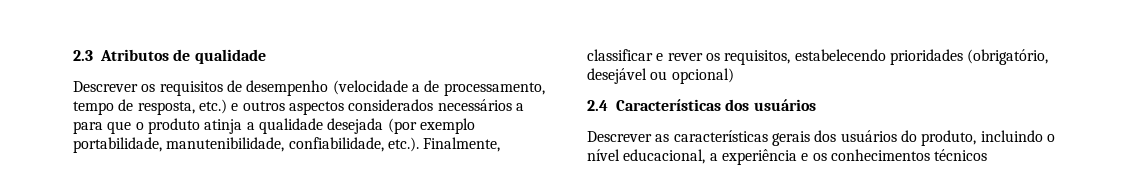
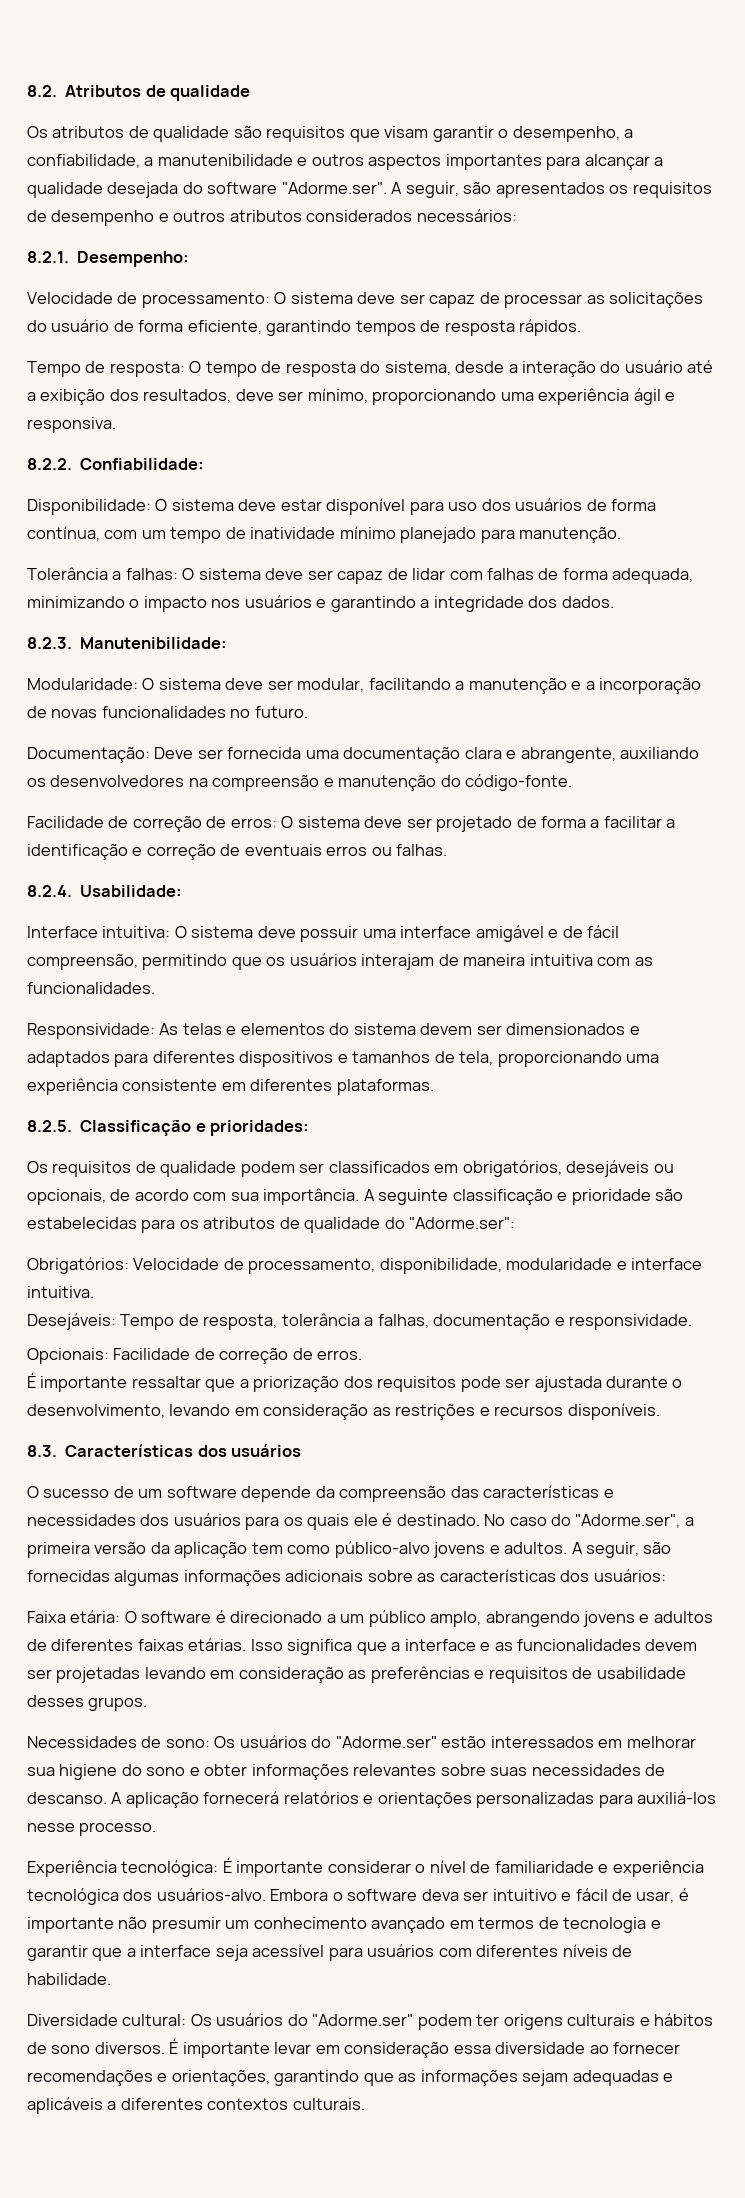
- 2.3 Atributos de qualidade
+ 8.2. Atributos de qualidade
- Descrever os requisitos de desempenho (velocidade a de processamento, tempo de resposta, etc.) e outros aspectos considerados necessários a para que o produto atinja a qualidade desejada (por exemplo portabilidade, manutenibilidade, confiabilidade, etc.). Finalmente, classificar e rever os requisitos, estabelecendo prioridades (obrigatório, desejável ou opcional)
- 2.4 Características dos usuários
- Descrever as características gerais dos usuários do produto, incluindo o nível educacional, a experiência e os conhecimentos técnicos
+ Os atributos de qualidade são requisitos que visam garantir o desempenho, a confiabilidade, a manutenibilidade e outros aspectos importantes para alcançar a qualidade desejada do software "Adorme.ser". A seguir, são apresentados os requisitos de desempenho e outros atributos considerados necessários:
+ 8.2.1. Desempenho:
+ Velocidade de processamento: O sistema deve ser capaz de processar as solicitações do usuário de forma eficiente, garantindo tempos de resposta rápidos.
+ Tempo de resposta: O tempo de resposta do sistema, desde a interação do usuário até a exibição dos resultados, deve ser mínimo, proporcionando uma experiência ágil e responsiva.
+ 8.2.2. Confiabilidade:
+ Disponibilidade: O sistema deve estar disponível para uso dos usuários de forma contínua, com um tempo de inatividade mínimo planejado para manutenção.
+ Tolerância a falhas: O sistema deve ser capaz de lidar com falhas de forma adequada, minimizando o impacto nos usuários e garantindo a integridade dos dados.
+ 8.2.3. Manutenibilidade:
+ Modularidade: O sistema deve ser modular, facilitando a manutenção e a incorporação de novas funcionalidades no futuro.
+ Documentação: Deve ser fornecida uma documentação clara e abrangente, auxiliando os desenvolvedores na compreensão e manutenção do código-fonte.
+ Facilidade de correção de erros: O sistema deve ser projetado de forma a facilitar a identificação e correção de eventuais erros ou falhas.
+ 8.2.4. Usabilidade:
+ Interface intuitiva: O sistema deve possuir uma interface amigável e de fácil compreensão, permitindo que os usuários interajam de maneira intuitiva com as funcionalidades.
+ Responsividade: As telas e elementos do sistema devem ser dimensionados e adaptados para diferentes dispositivos e tamanhos de tela, proporcionando uma experiência consistente em diferentes plataformas.
+ 8.2.5. Classificação e prioridades:
+ Os requisitos de qualidade podem ser classificados em obrigatórios, desejáveis ou opcionais, de acordo com sua importância. A seguinte classificação e prioridade são estabelecidas para os atributos de qualidade do "Adorme.ser":
+ Obrigatórios: Velocidade de processamento, disponibilidade, modularidade e interface intuitiva.
+ Desejáveis: Tempo de resposta, tolerância a falhas, documentação e responsividade.
+ Opcionais: Facilidade de correção de erros.
+ É importante ressaltar que a priorização dos requisitos pode ser ajustada durante o desenvolvimento, levando em consideração as restrições e recursos disponíveis.
+ 8.3. Características dos usuários
+ O sucesso de um software depende da compreensão das características e necessidades dos usuários para os quais ele é destinado. No caso do "Adorme.ser", a primeira versão da aplicação tem como público-alvo jovens e adultos. A seguir, são fornecidas algumas informações adicionais sobre as características dos usuários:
+ Faixa etária: O software é direcionado a um público amplo, abrangendo jovens e adultos de diferentes faixas etárias. Isso significa que a interface e as funcionalidades devem ser projetadas levando em consideração as preferências e requisitos de usabilidade desses grupos.
+ Necessidades de sono: Os usuários do "Adorme.ser" estão interessados em melhorar sua higiene do sono e obter informações relevantes sobre suas necessidades de descanso. A aplicação fornecerá relatórios e orientações personalizadas para auxiliá-los nesse processo.
+ Experiência tecnológica: É importante considerar o nível de familiaridade e experiência tecnológica dos usuários-alvo. Embora o software deva ser intuitivo e fácil de usar, é importante não presumir um conhecimento avançado em termos de tecnologia e garantir que a interface seja acessível para usuários com diferentes níveis de habilidade.
+ Diversidade cultural: Os usuários do "Adorme.ser" podem ter origens culturais e hábitos de sono diversos. É importante levar em consideração essa diversidade ao fornecer recomendações e orientações, garantindo que as informações sejam adequadas e aplicáveis a diferentes contextos culturais.

